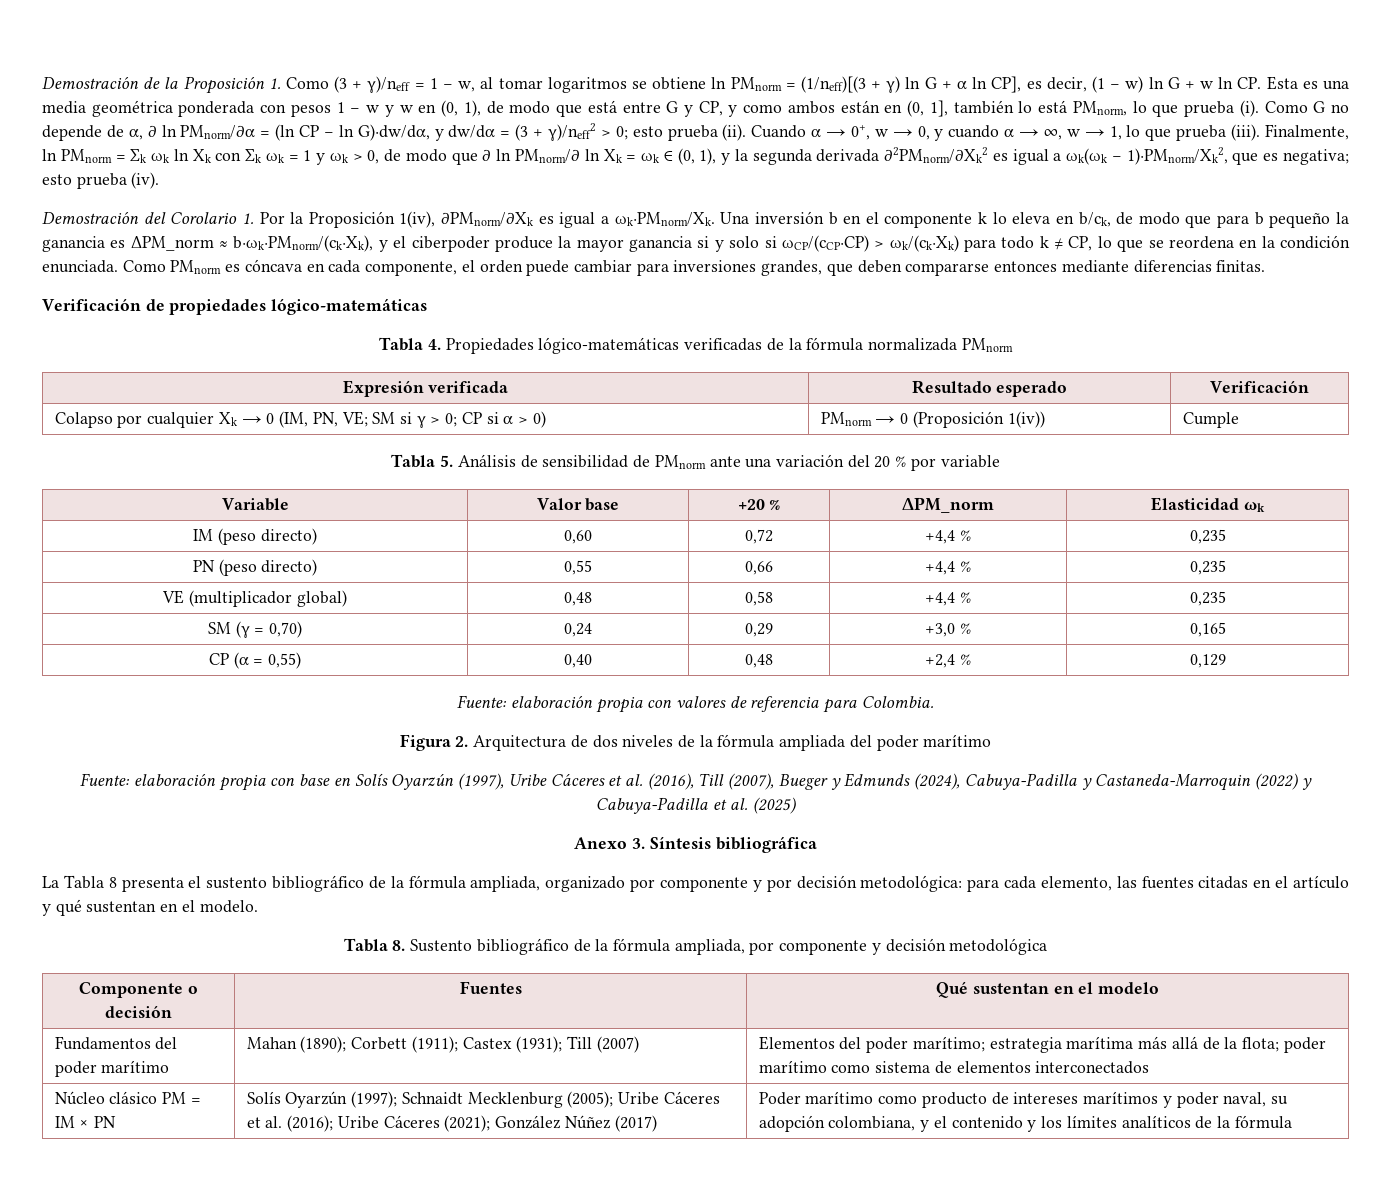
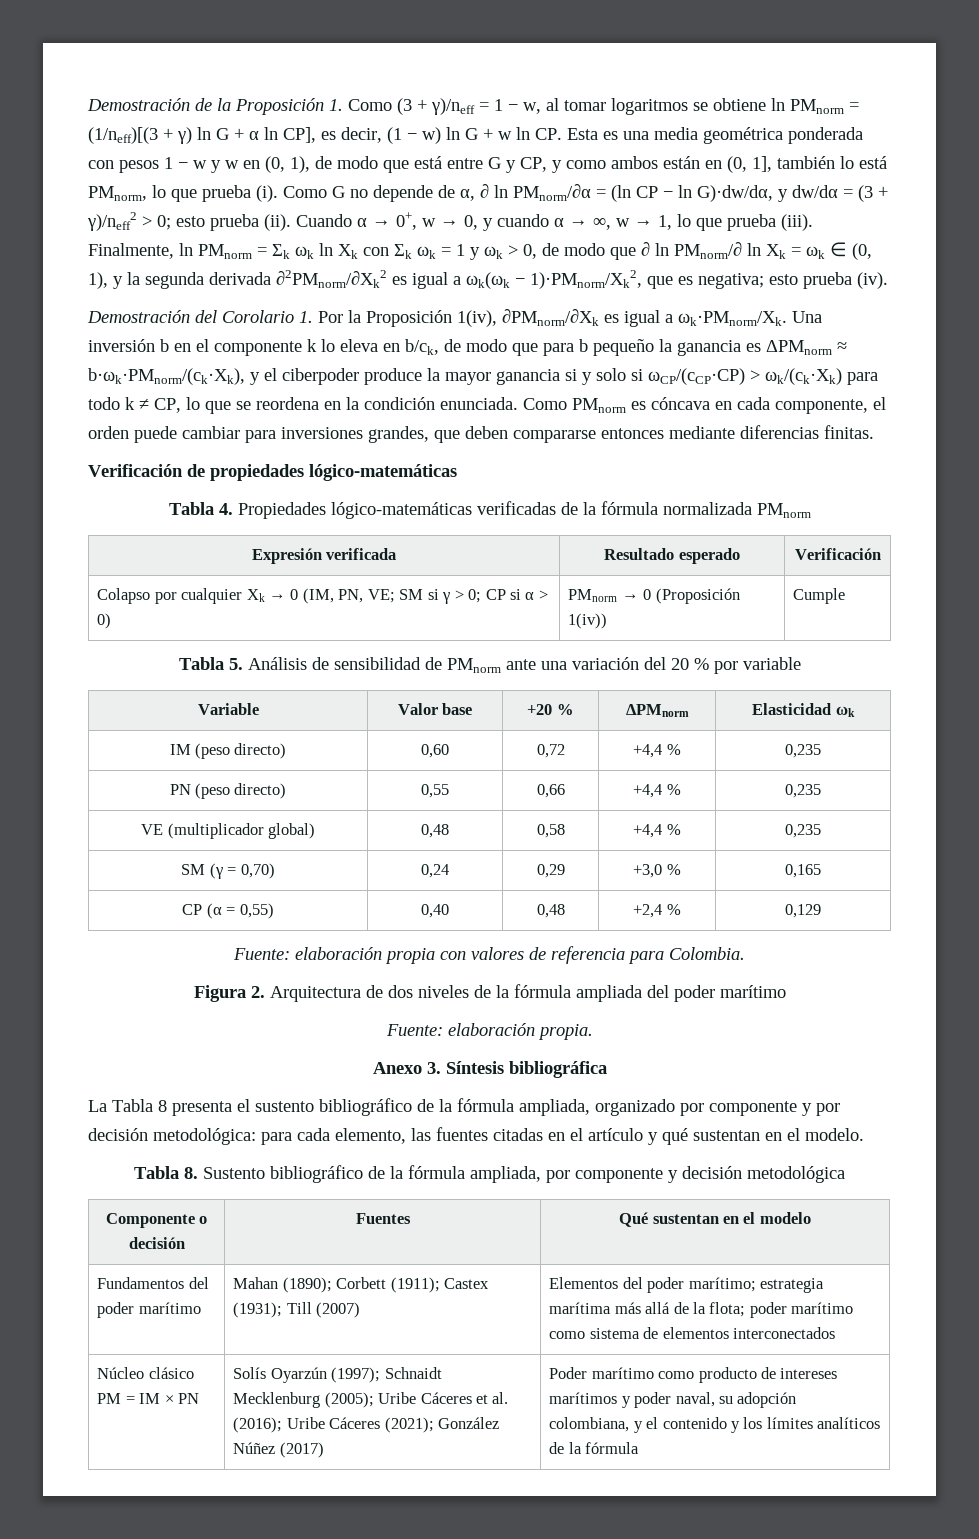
- Una inversión b en el componente k lo eleva en b/ck, de modo que para b pequeño la ganancia es ΔPM_norm ≈ b·ωk·PMnorm/(ck·Xk), y el ciberpoder produce la mayor ganancia si y solo si ωCP/(cCP·CP) > ωk/(ck·Xk) para todo k ≠ CP, lo que se reordena en la condición enunciada.
+ Una inversión b en el componente k lo eleva en b/ck, de modo que para b pequeño la ganancia es ΔPMnorm ≈ b·ωk·PMnorm/(ck·Xk), y el ciberpoder produce la mayor ganancia si y solo si ωCP/(cCP·CP) > ωk/(ck·Xk) para todo k ≠ CP, lo que se reordena en la condición enunciada.
- Variable | Valor base | +20 % | ΔPM_norm | Elasticidad ωk
+ Variable | Valor base | +20 % | ΔPMnorm | Elasticidad ωk
- Fuente: elaboración propia con base en Solís Oyarzún (1997), Uribe Cáceres et al. (2016), Till (2007), Bueger y Edmunds (2024), Cabuya-Padilla y Castaneda-Marroquin (2022) y Cabuya-Padilla et al. (2025)
+ Fuente: elaboración propia.

